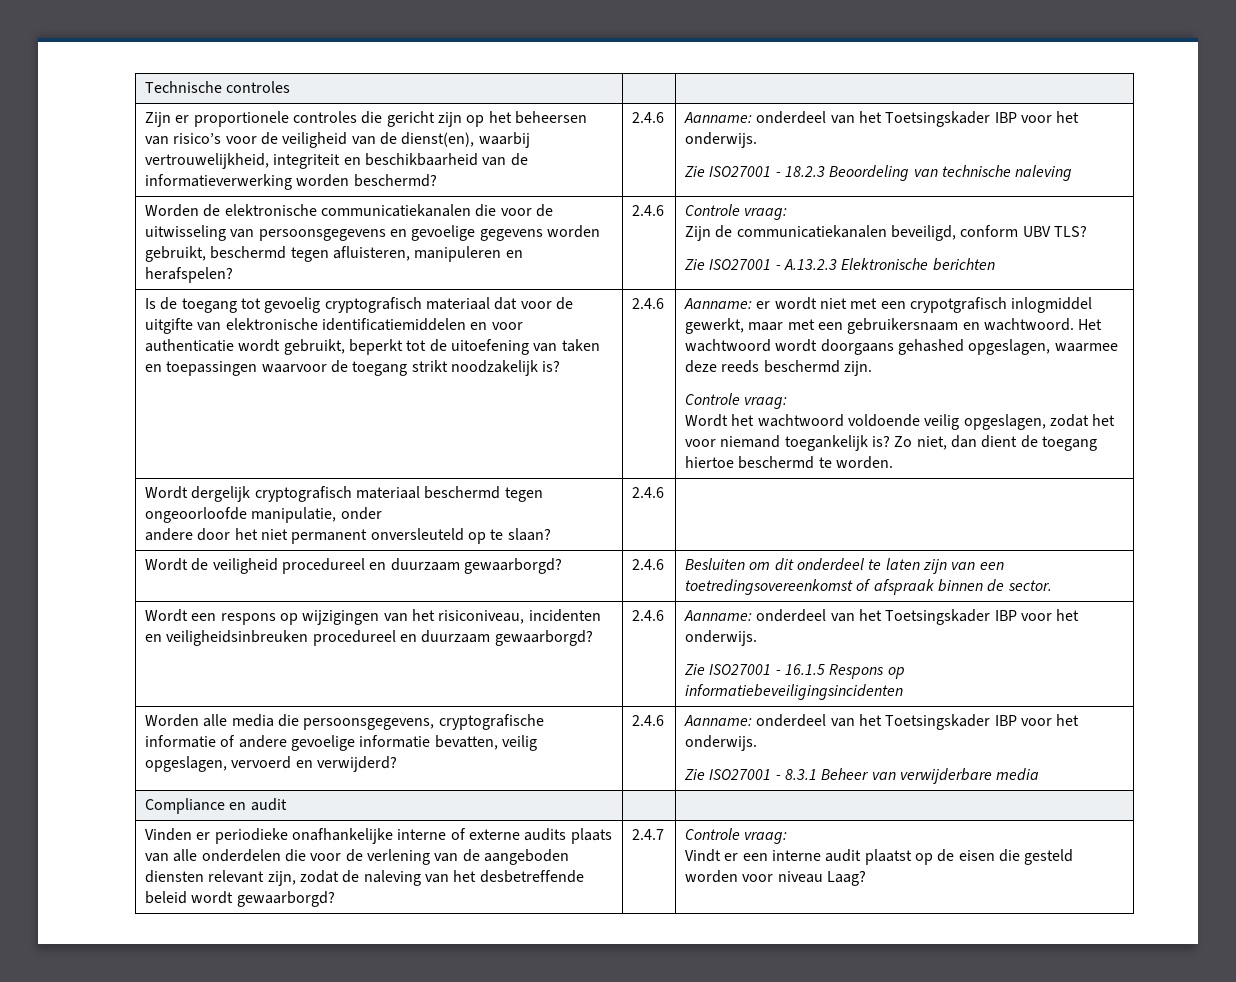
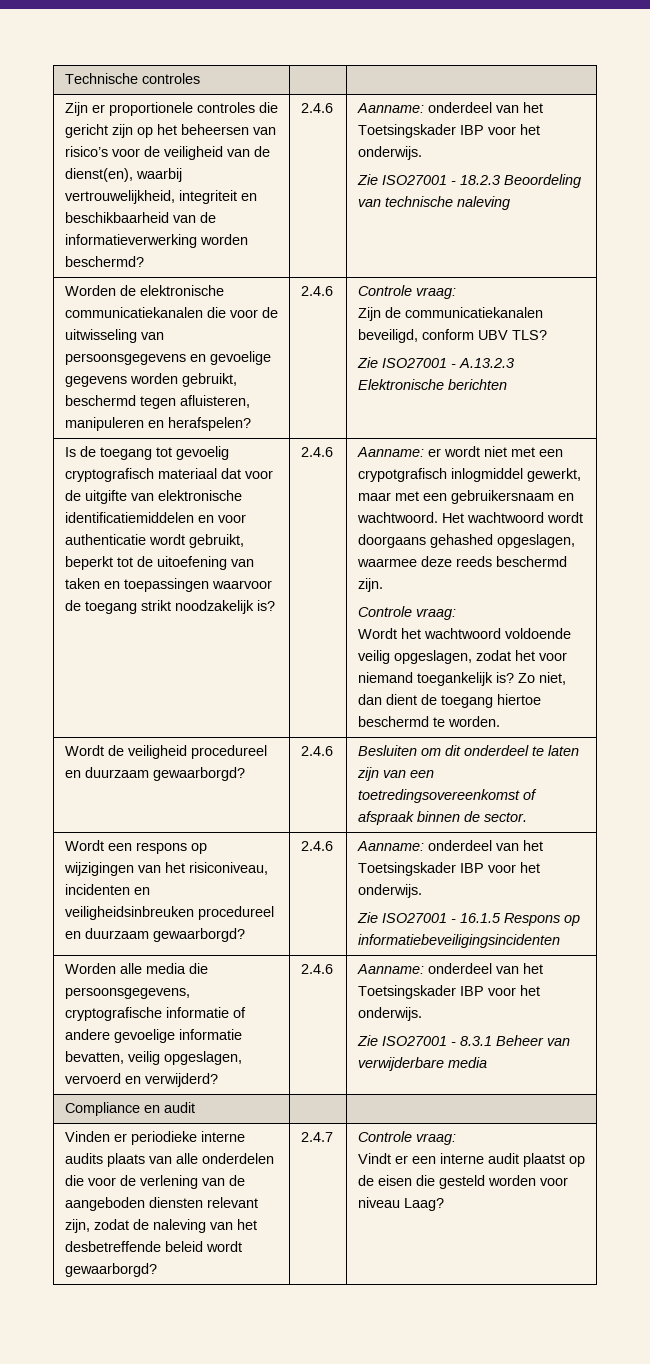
- Wordt dergelijk cryptografisch materiaal beschermd tegen ongeoorloofde manipulatie, onder
- andere door het niet permanent onversleuteld op te slaan? | 2.4.6 |
- Vinden er periodieke onafhankelijke interne of externe audits plaats van alle onderdelen die voor de verlening van de aangeboden diensten relevant zijn, zodat de naleving van het desbetreffende beleid wordt gewaarborgd?
+ Vinden er periodieke interne audits plaats van alle onderdelen die voor de verlening van de aangeboden diensten relevant zijn, zodat de naleving van het desbetreffende beleid wordt gewaarborgd?

